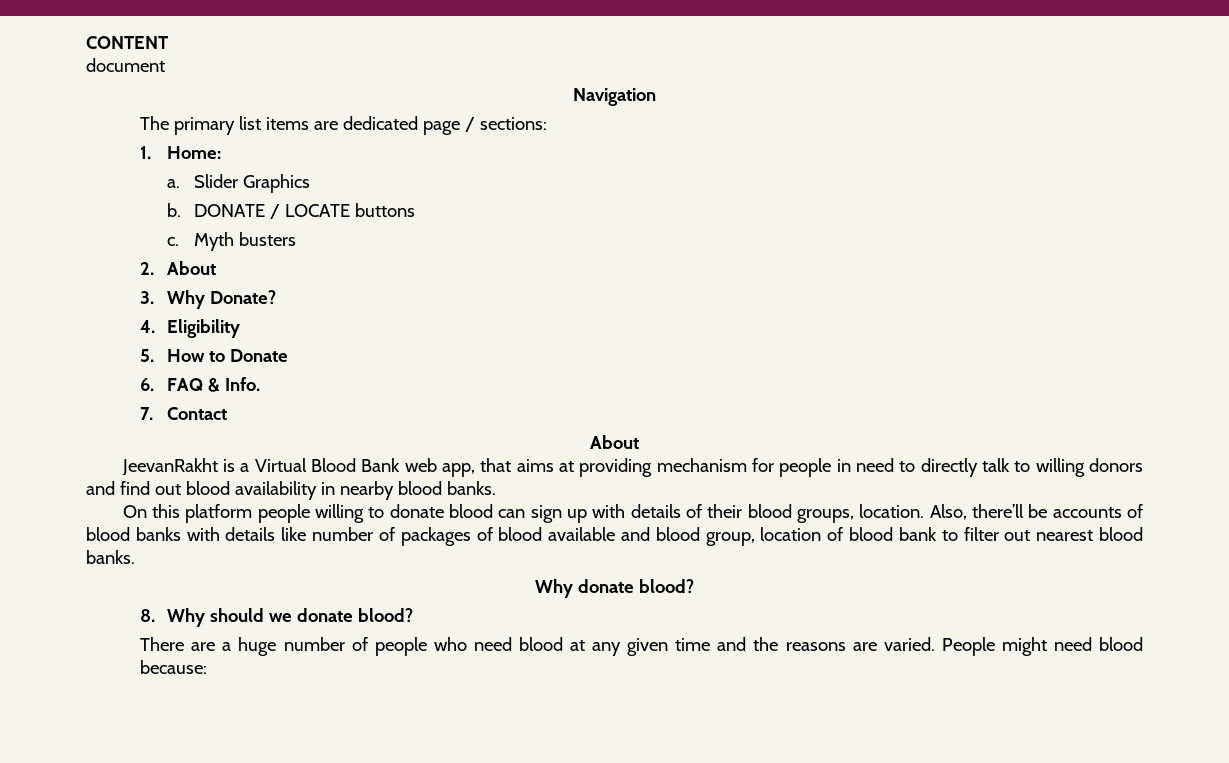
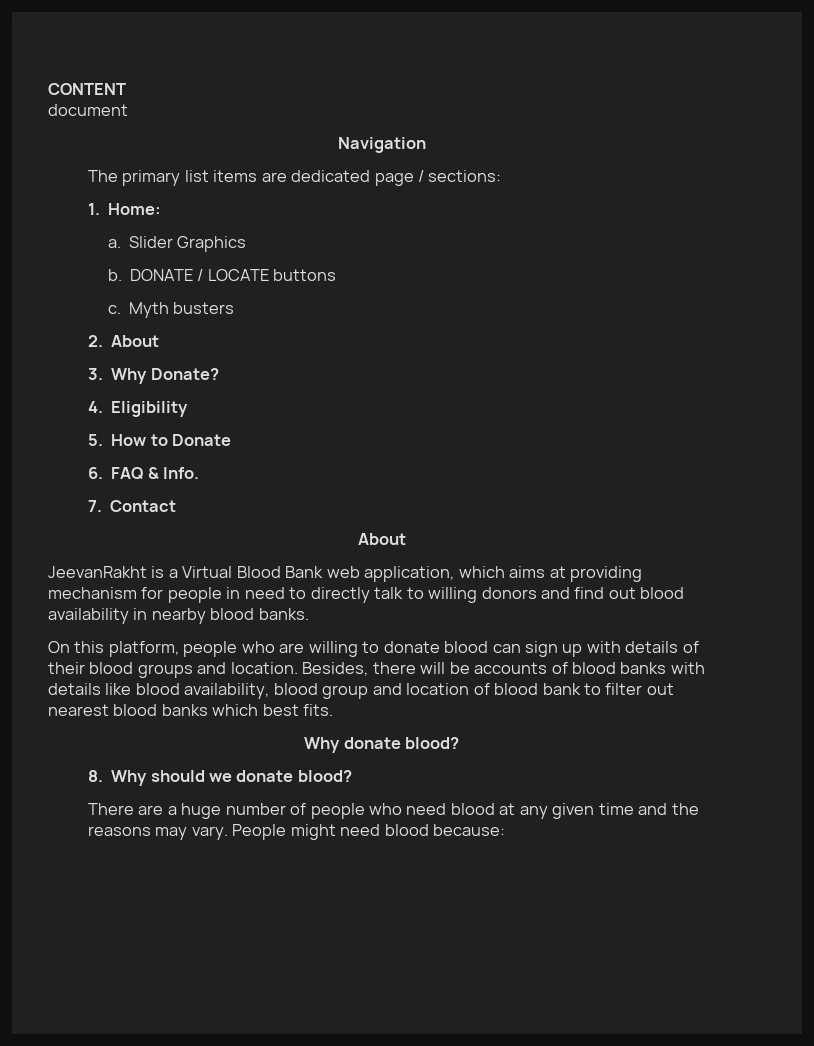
- JeevanRakht is a Virtual Blood Bank web app, that aims at providing mechanism for people in need to directly talk to willing donors and find out blood availability in nearby blood banks.
+ JeevanRakht is a Virtual Blood Bank web application, which aims at providing mechanism for people in need to directly talk to willing donors and find out blood availability in nearby blood banks.
- On this platform people willing to donate blood can sign up with details of their blood groups, location. Also, there’ll be accounts of blood banks with details like number of packages of blood available and blood group, location of blood bank to filter out nearest blood banks.
+ On this platform, people who are willing to donate blood can sign up with details of their blood groups and location. Besides, there will be accounts of blood banks with details like blood availability, blood group and location of blood bank to filter out nearest blood banks which best fits.
- There are a huge number of people who need blood at any given time and the reasons are varied.
+ There are a huge number of people who need blood at any given time and the reasons may vary.

